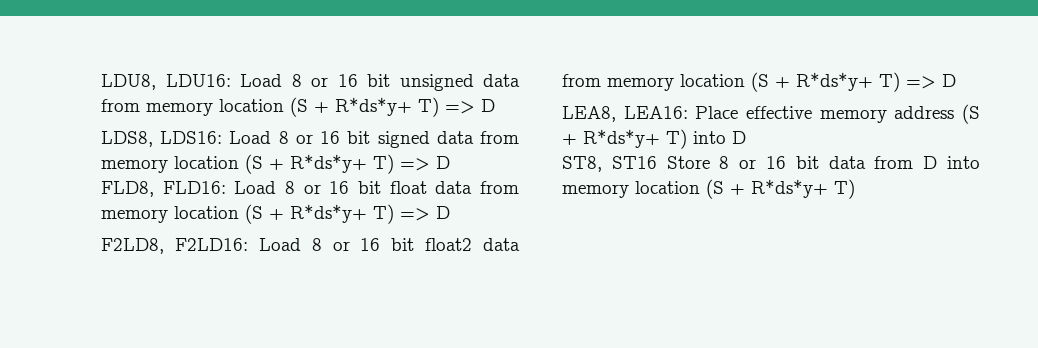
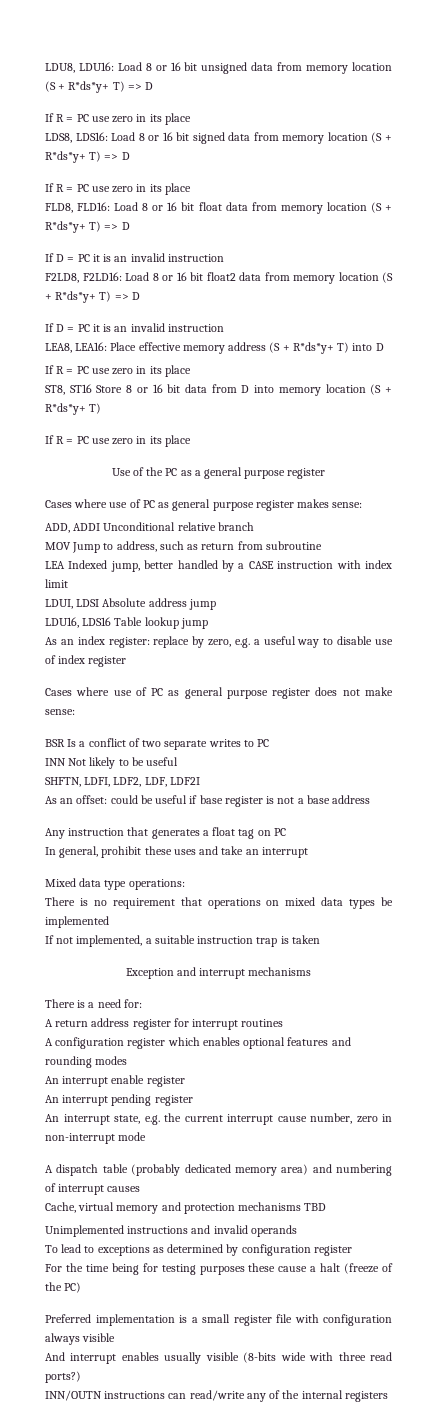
  LDU8, LDU16: Load 8 or 16 bit unsigned data from memory location (S + R*ds*y+ T) => D
+ If R = PC use zero in its place
  LDS8, LDS16: Load 8 or 16 bit signed data from memory location (S + R*ds*y+ T) => D
+ If R = PC use zero in its place
  FLD8, FLD16: Load 8 or 16 bit float data from memory location (S + R*ds*y+ T) => D
+ If D = PC it is an invalid instruction
  F2LD8, F2LD16: Load 8 or 16 bit float2 data from memory location (S + R*ds*y+ T) => D
+ If D = PC it is an invalid instruction
  LEA8, LEA16: Place effective memory address (S + R*ds*y+ T) into D
+ If R = PC use zero in its place
  ST8, ST16 Store 8 or 16 bit data from D into memory location (S + R*ds*y+ T)
+ If R = PC use zero in its place
+ Use of the PC as a general purpose register
+ Cases where use of PC as general purpose register makes sense:
+ ADD, ADDI Unconditional relative branch
+ MOV Jump to address, such as return from subroutine
+ LEA Indexed jump, better handled by a CASE instruction with index limit
+ LDUI, LDSI Absolute address jump
+ LDU16, LDS16 Table lookup jump
+ As an index register: replace by zero, e.g. a useful way to disable use of index register
+ Cases where use of PC as general purpose register does not make sense:
+ BSR Is a conflict of two separate writes to PC
+ INN Not likely to be useful
+ SHFTN, LDFI, LDF2, LDF, LDF2I
+ As an offset: could be useful if base register is not a base address
+ Any instruction that generates a float tag on PC
+ In general, prohibit these uses and take an interrupt
+ Mixed data type operations:
+ There is no requirement that operations on mixed data types be implemented
+ If not implemented, a suitable instruction trap is taken
+ Exception and interrupt mechanisms
+ There is a need for:
+ A return address register for interrupt routines
+ A configuration register which enables optional features and rounding modes
+ An interrupt enable register
+ An interrupt pending register
+ An interrupt state, e.g. the current interrupt cause number, zero in non-interrupt mode
+ A dispatch table (probably dedicated memory area) and numbering of interrupt causes
+ Cache, virtual memory and protection mechanisms TBD
+ Unimplemented instructions and invalid operands
+ To lead to exceptions as determined by configuration register
+ For the time being for testing purposes these cause a halt (freeze of the PC)
+ Preferred implementation is a small register file with configuration always visible
+ And interrupt enables usually visible (8-bits wide with three read ports?)
+ INN/OUTN instructions can read/write any of the internal registers

